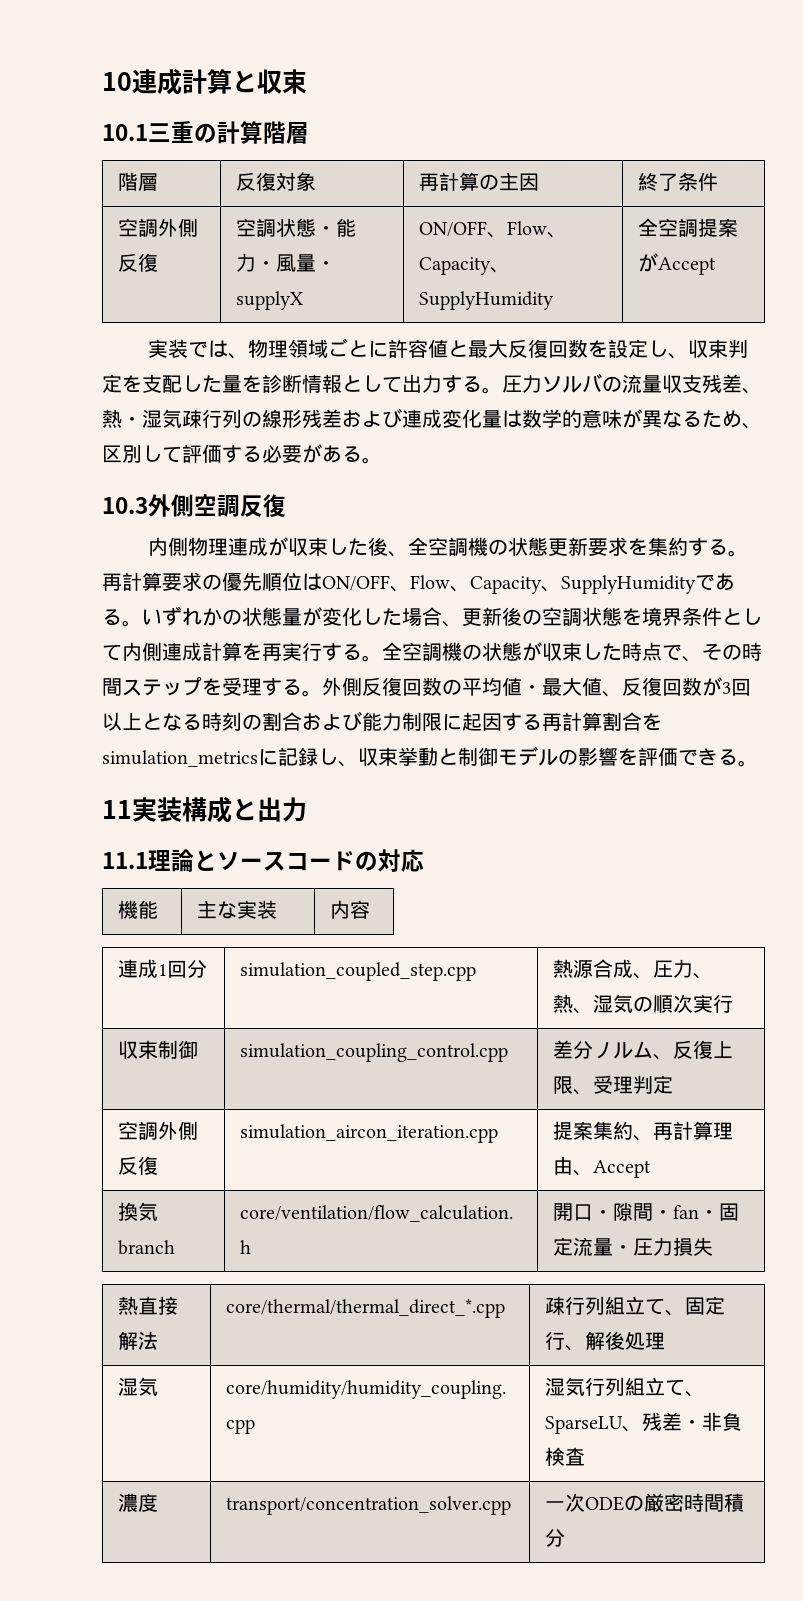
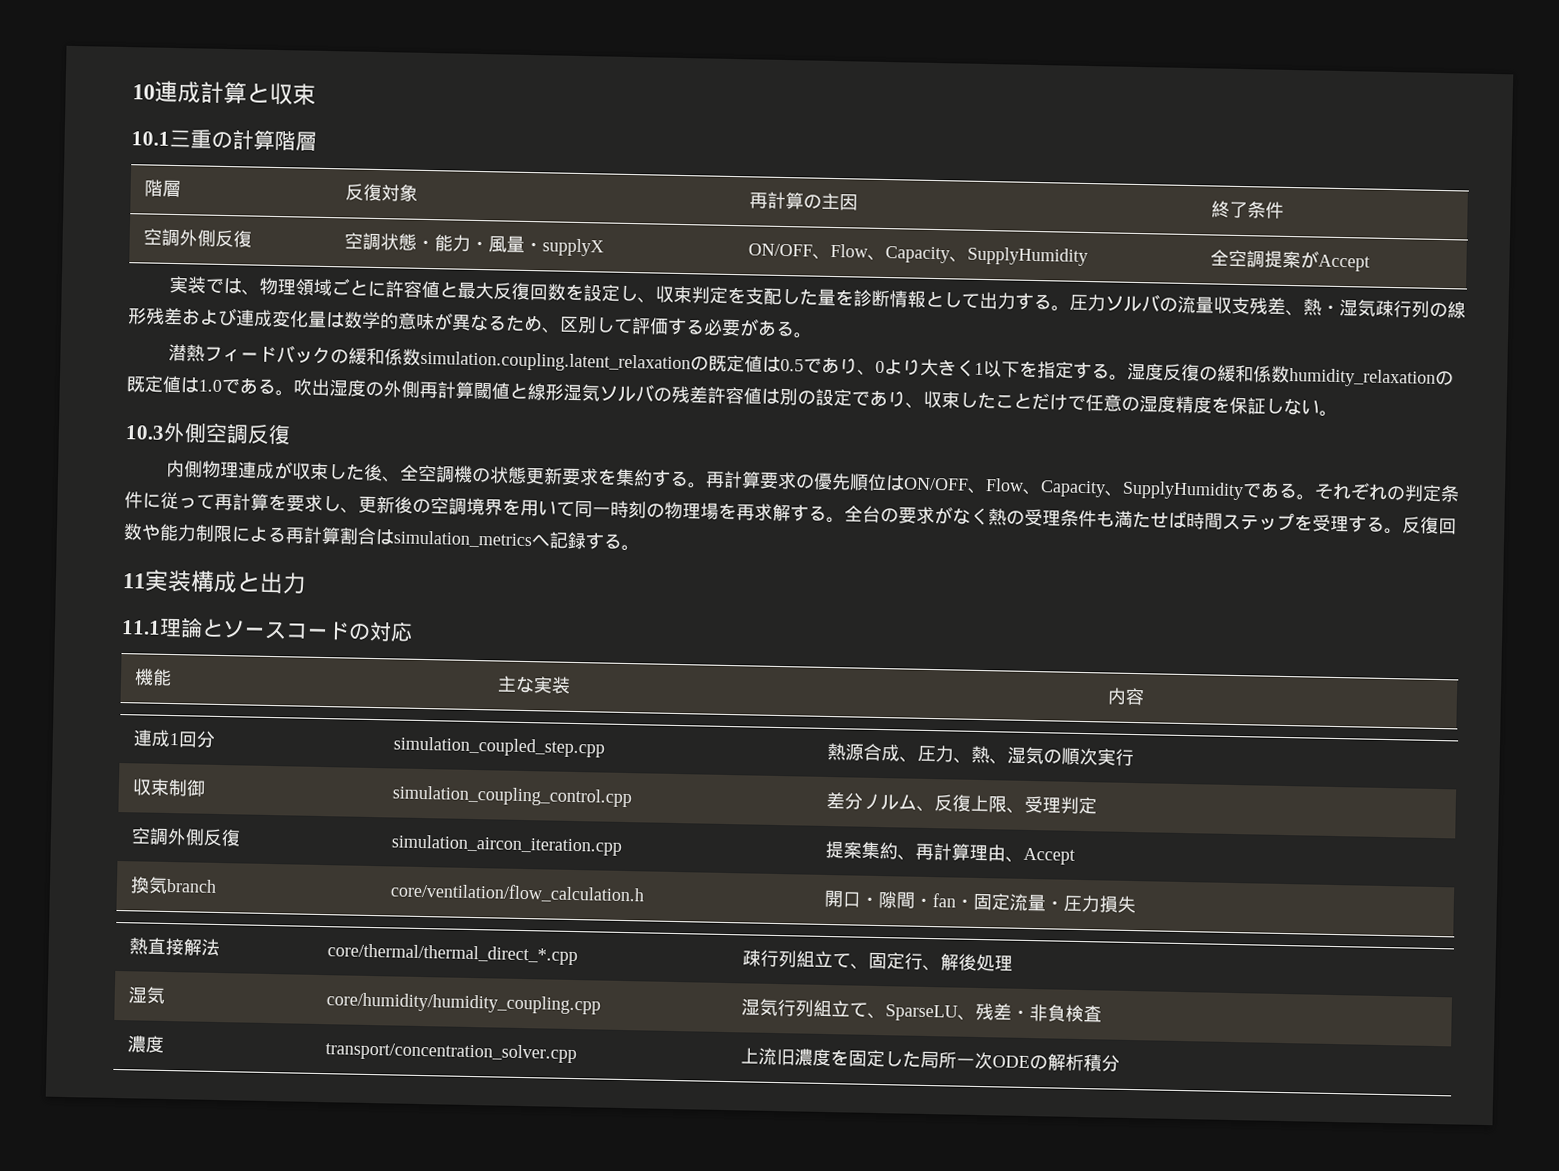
+ 潜熱フィードバックの緩和係数simulation.coupling.latent_relaxationの既定値は0.5であり、0より大きく1以下を指定する。湿度反復の緩和係数humidity_relaxationの既定値は1.0である。吹出湿度の外側再計算閾値と線形湿気ソルバの残差許容値は別の設定であり、収束したことだけで任意の湿度精度を保証しない。
- いずれかの状態量が変化した場合、更新後の空調状態を境界条件として内側連成計算を再実行する。全空調機の状態が収束した時点で、その時間ステップを受理する。
+ それぞれの判定条件に従って再計算を要求し、更新後の空調境界を用いて同一時刻の物理場を再求解する。全台の要求がなく熱の受理条件も満たせば時間ステップを受理する。
- 外側反復回数の平均値・最大値、反復回数が3回以上となる時刻の割合および能力制限に起因する再計算割合をsimulation_metricsに記録し、収束挙動と制御モデルの影響を評価できる。
+ 反復回数や能力制限による再計算割合はsimulation_metricsへ記録する。
- 濃度 | transport/concentration_solver.cpp | 一次ODEの厳密時間積分
+ 濃度 | transport/concentration_solver.cpp | 上流旧濃度を固定した局所一次ODEの解析積分

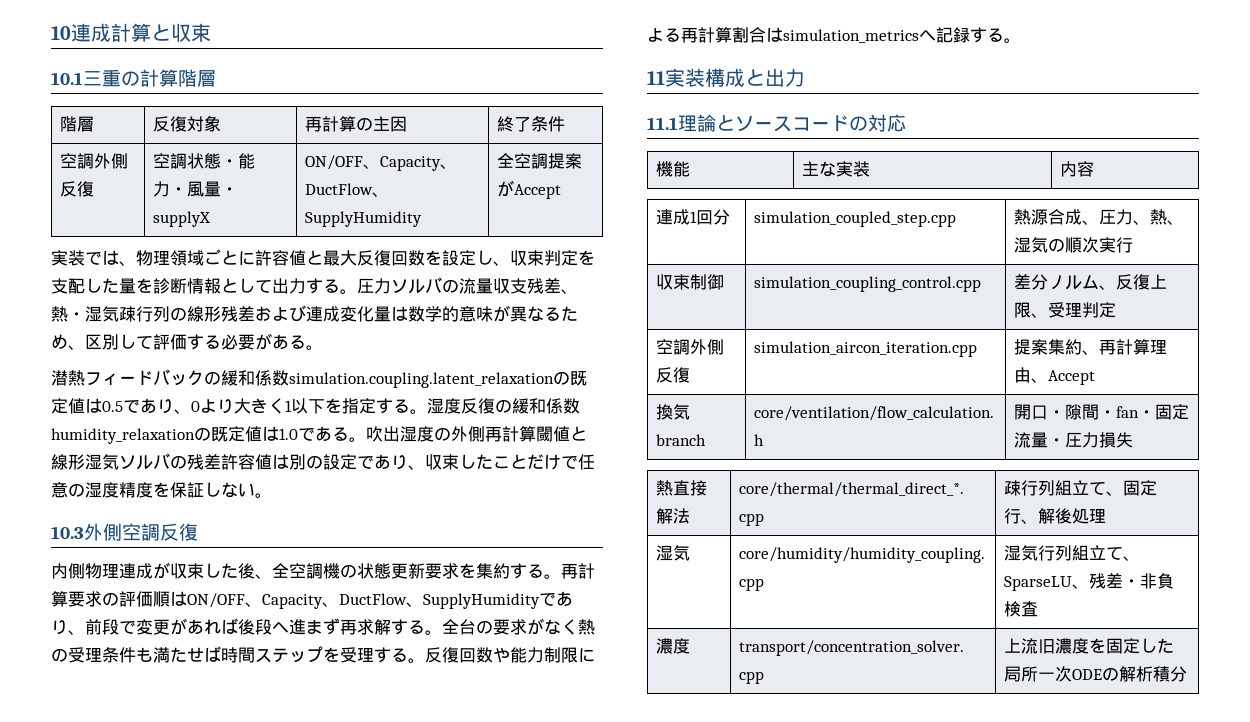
- 空調外側反復 | 空調状態・能力・風量・supplyX | ON/OFF、Flow、Capacity、SupplyHumidity | 全空調提案がAccept
+ 空調外側反復 | 空調状態・能力・風量・supplyX | ON/OFF、Capacity、DuctFlow、SupplyHumidity | 全空調提案がAccept
- 再計算要求の優先順位はON/OFF、Flow、Capacity、SupplyHumidityである。それぞれの判定条件に従って再計算を要求し、更新後の空調境界を用いて同一時刻の物理場を再求解する。
+ 再計算要求の評価順はON/OFF、Capacity、DuctFlow、SupplyHumidityであり、前段で変更があれば後段へ進まず再求解する。

